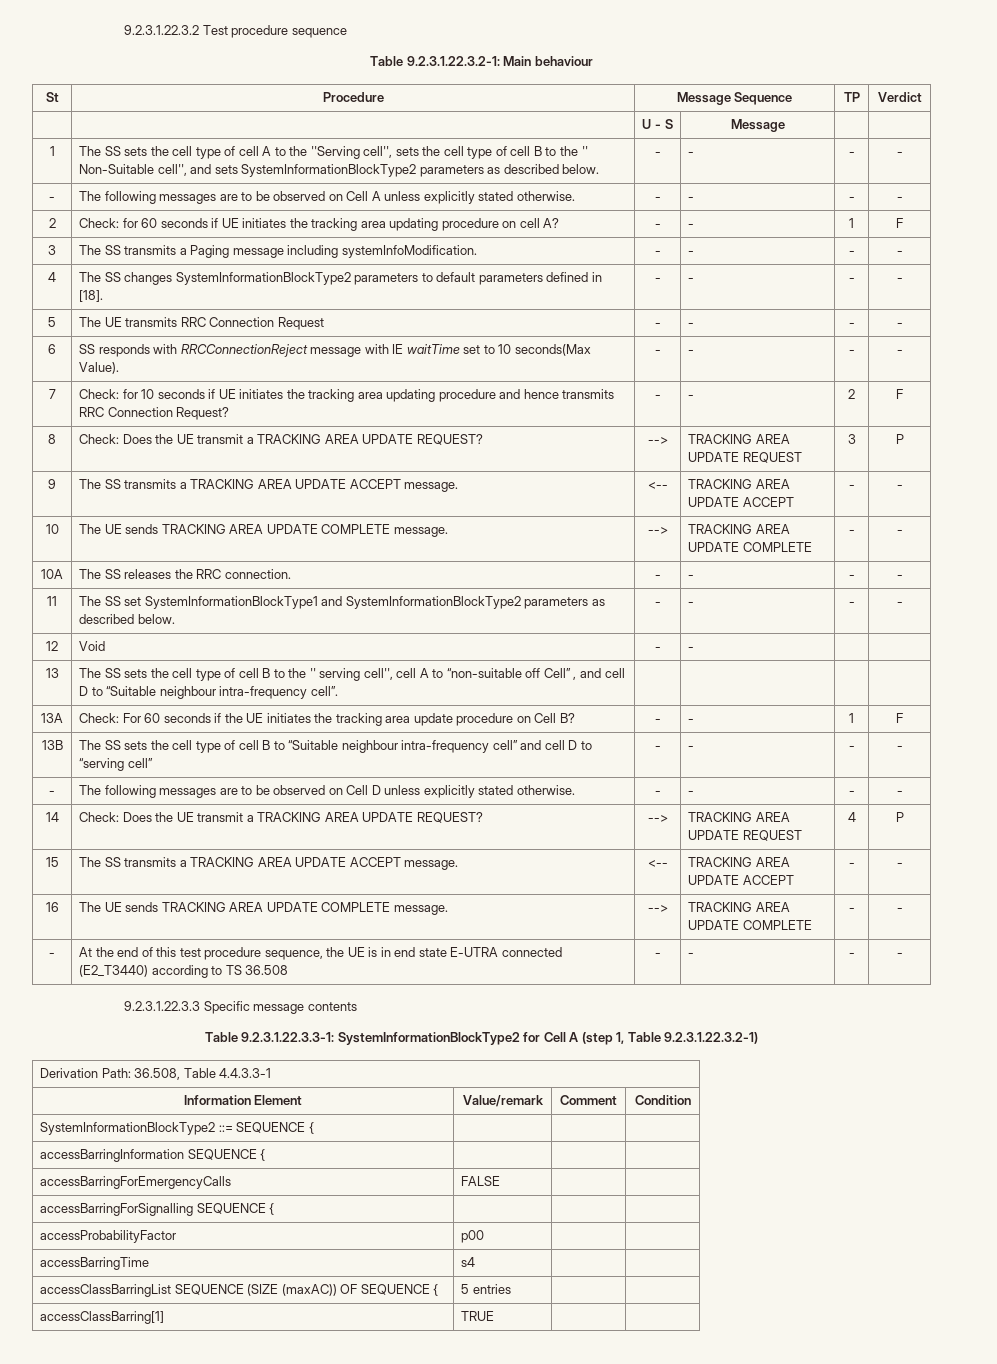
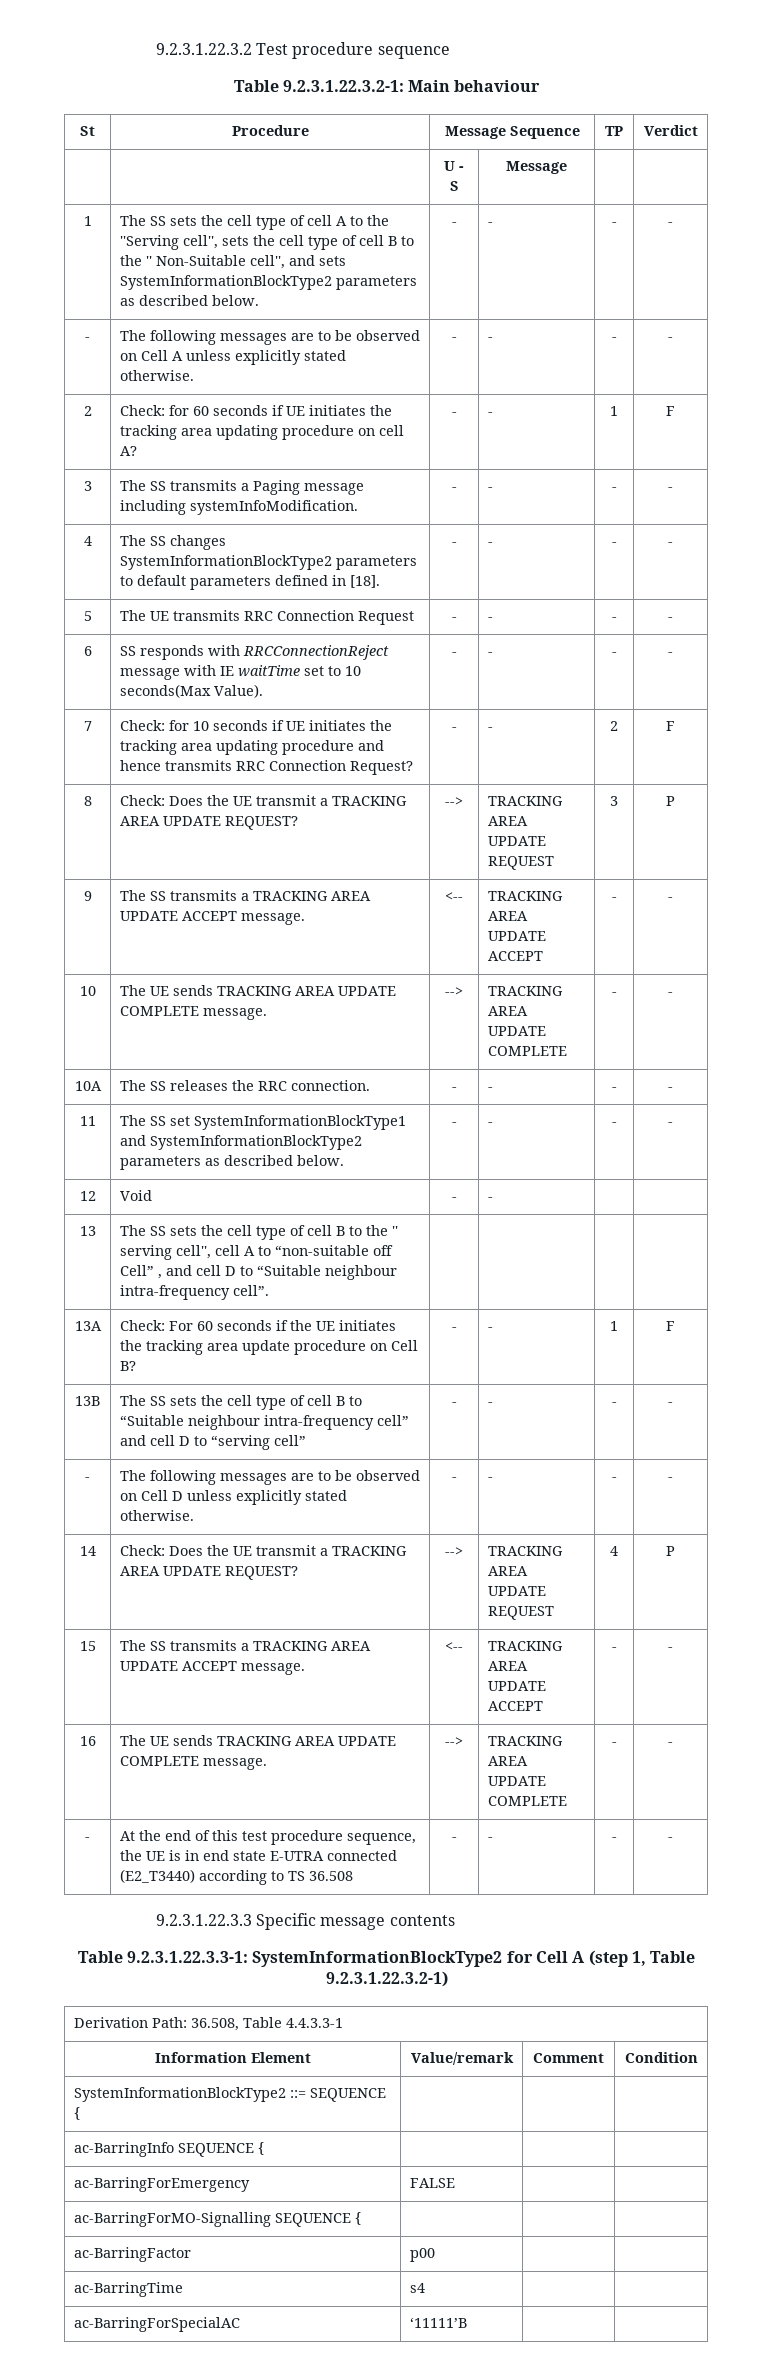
- accessBarringInformation SEQUENCE { | | |
- accessBarringForEmergencyCalls | FALSE | |
+ ac-BarringInfo SEQUENCE { | | |
+ ac-BarringForEmergency | FALSE | |
- accessBarringForSignalling SEQUENCE { | | |
- accessProbabilityFactor | p00 | |
+ ac-BarringForMO-Signalling SEQUENCE { | | |
+ ac-BarringFactor | p00 | |
- accessBarringTime | s4 | |
+ ac-BarringTime | s4 | |
- accessClassBarringList SEQUENCE (SIZE (maxAC)) OF SEQUENCE { | 5 entries | |
- accessClassBarring[1] | TRUE | |
+ ac-BarringForSpecialAC | ‘11111’B | |

